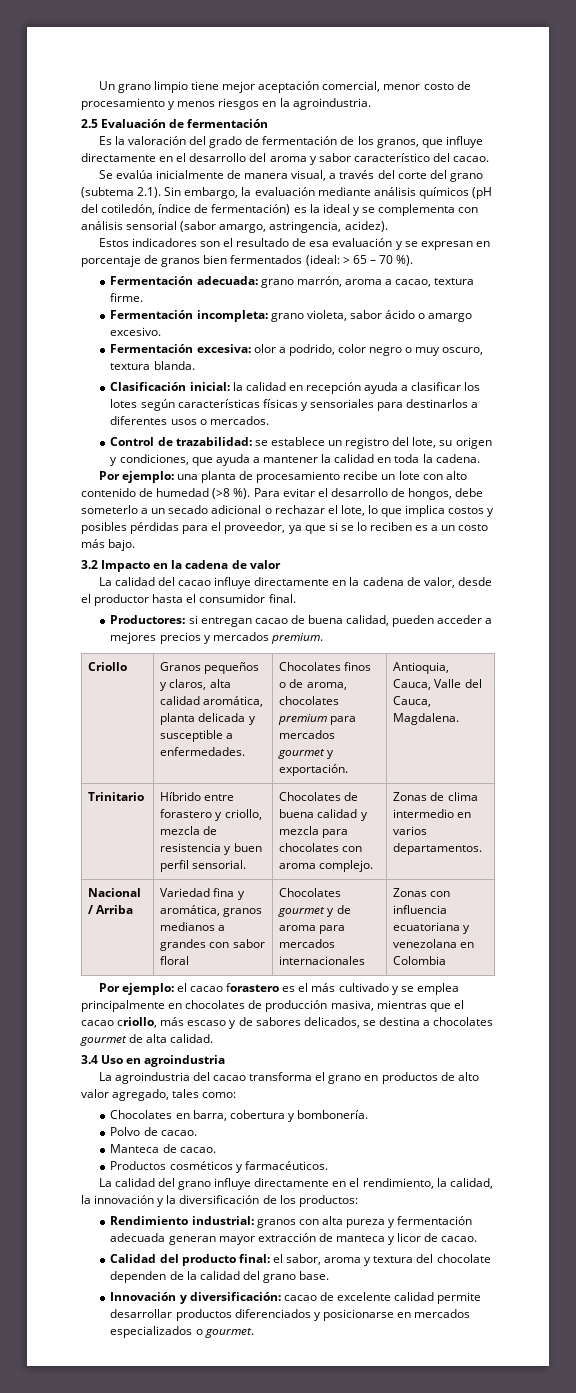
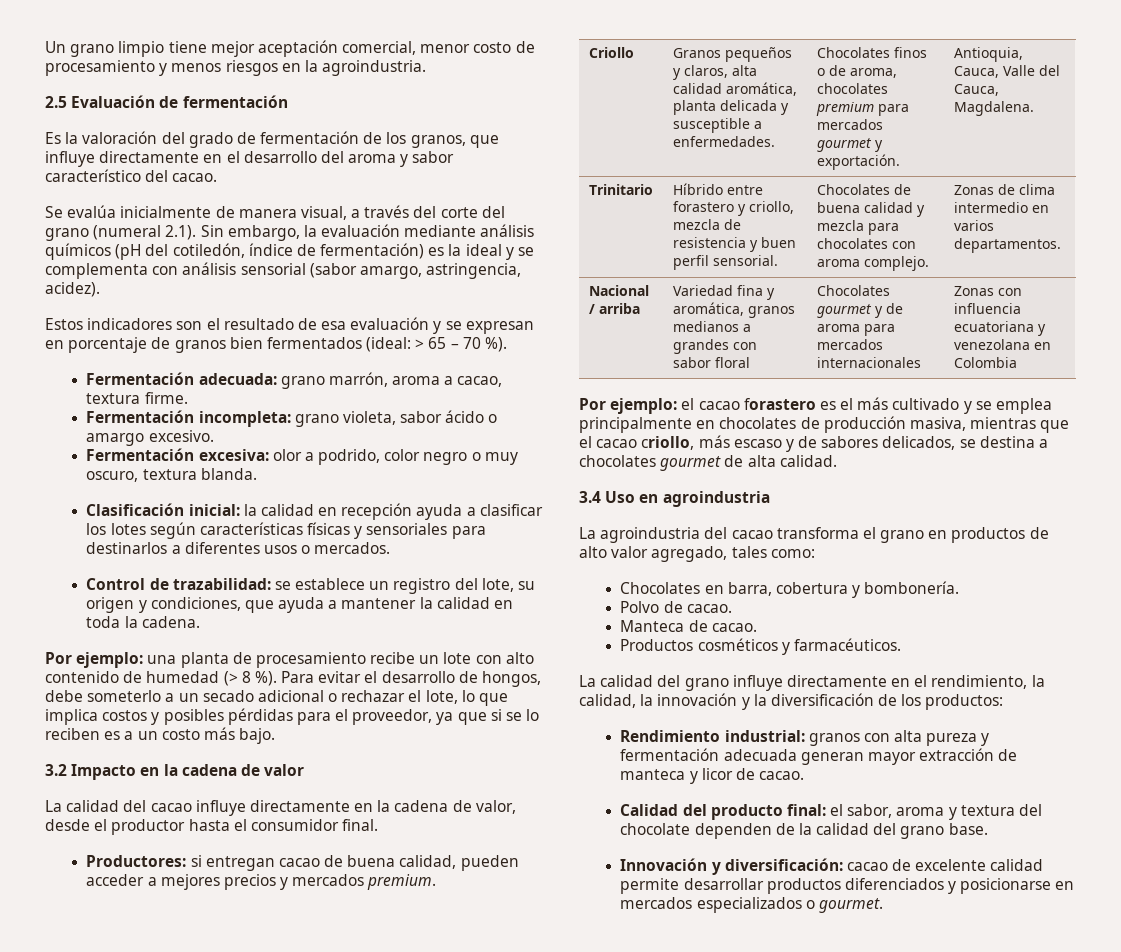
- Se evalúa inicialmente de manera visual, a través del corte del grano (subtema 2.1). Sin embargo, la evaluación mediante análisis químicos (pH del cotiledón, índice de fermentación) es la ideal y se complementa con análisis sensorial (sabor amargo, astringencia, acidez).
+ Se evalúa inicialmente de manera visual, a través del corte del grano (numeral 2.1). Sin embargo, la evaluación mediante análisis químicos (pH del cotiledón, índice de fermentación) es la ideal y se complementa con análisis sensorial (sabor amargo, astringencia, acidez).
- Por ejemplo: una planta de procesamiento recibe un lote con alto contenido de humedad (>8 %).
+ Por ejemplo: una planta de procesamiento recibe un lote con alto contenido de humedad (> 8 %).
- Nacional / Arriba | Variedad fina y aromática, granos medianos a grandes con sabor floral | Chocolates gourmet y de aroma para mercados internacionales | Zonas con influencia ecuatoriana y venezolana en Colombia
+ Nacional / arriba | Variedad fina y aromática, granos medianos a grandes con sabor floral | Chocolates gourmet y de aroma para mercados internacionales | Zonas con influencia ecuatoriana y venezolana en Colombia

